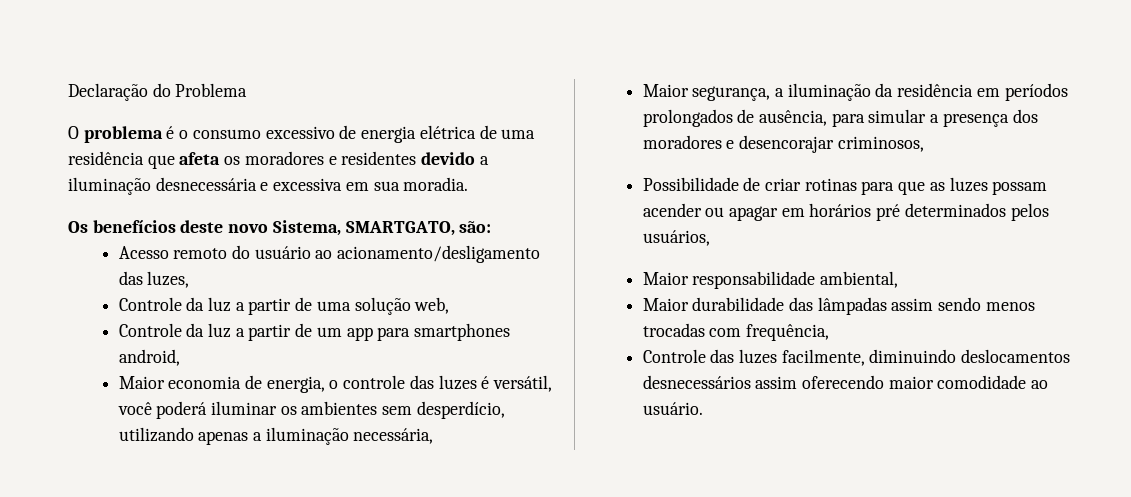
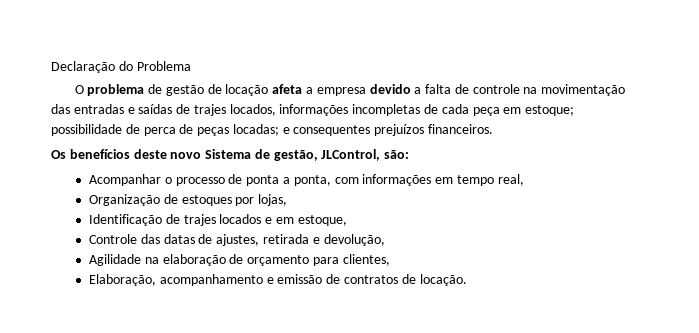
- O problema é o consumo excessivo de energia elétrica de uma residência que afeta os moradores e residentes devido a iluminação desnecessária e excessiva em sua moradia.
- Os benefícios deste novo Sistema, SMARTGATO, são:
- Acesso remoto do usuário ao acionamento/desligamento das luzes,
- Controle da luz a partir de uma solução web,
- Controle da luz a partir de um app para smartphones android,
- Maior economia de energia, o controle das luzes é versátil, você poderá iluminar os ambientes sem desperdício, utilizando apenas a iluminação necessária,
- Maior segurança, a iluminação da residência em períodos prolongados de ausência, para simular a presença dos moradores e desencorajar criminosos,
- Possibilidade de criar rotinas para que as luzes possam acender ou apagar em horários pré determinados pelos usuários,
- Maior responsabilidade ambiental,
- Maior durabilidade das lâmpadas assim sendo menos trocadas com frequência,
- Controle das luzes facilmente, diminuindo deslocamentos desnecessários assim oferecendo maior comodidade ao usuário.
+ O problema de gestão de locação afeta a empresa devido a falta de controle na movimentação das entradas e saídas de trajes locados, informações incompletas de cada peça em estoque; possibilidade de perca de peças locadas; e consequentes prejuízos financeiros.
+ Os benefícios deste novo Sistema de gestão, JLControl, são:
+ Acompanhar o processo de ponta a ponta, com informações em tempo real,
+ Organização de estoques por lojas,
+ Identificação de trajes locados e em estoque,
+ Controle das datas de ajustes, retirada e devolução,
+ Agilidade na elaboração de orçamento para clientes,
+ Elaboração, acompanhamento e emissão de contratos de locação.

